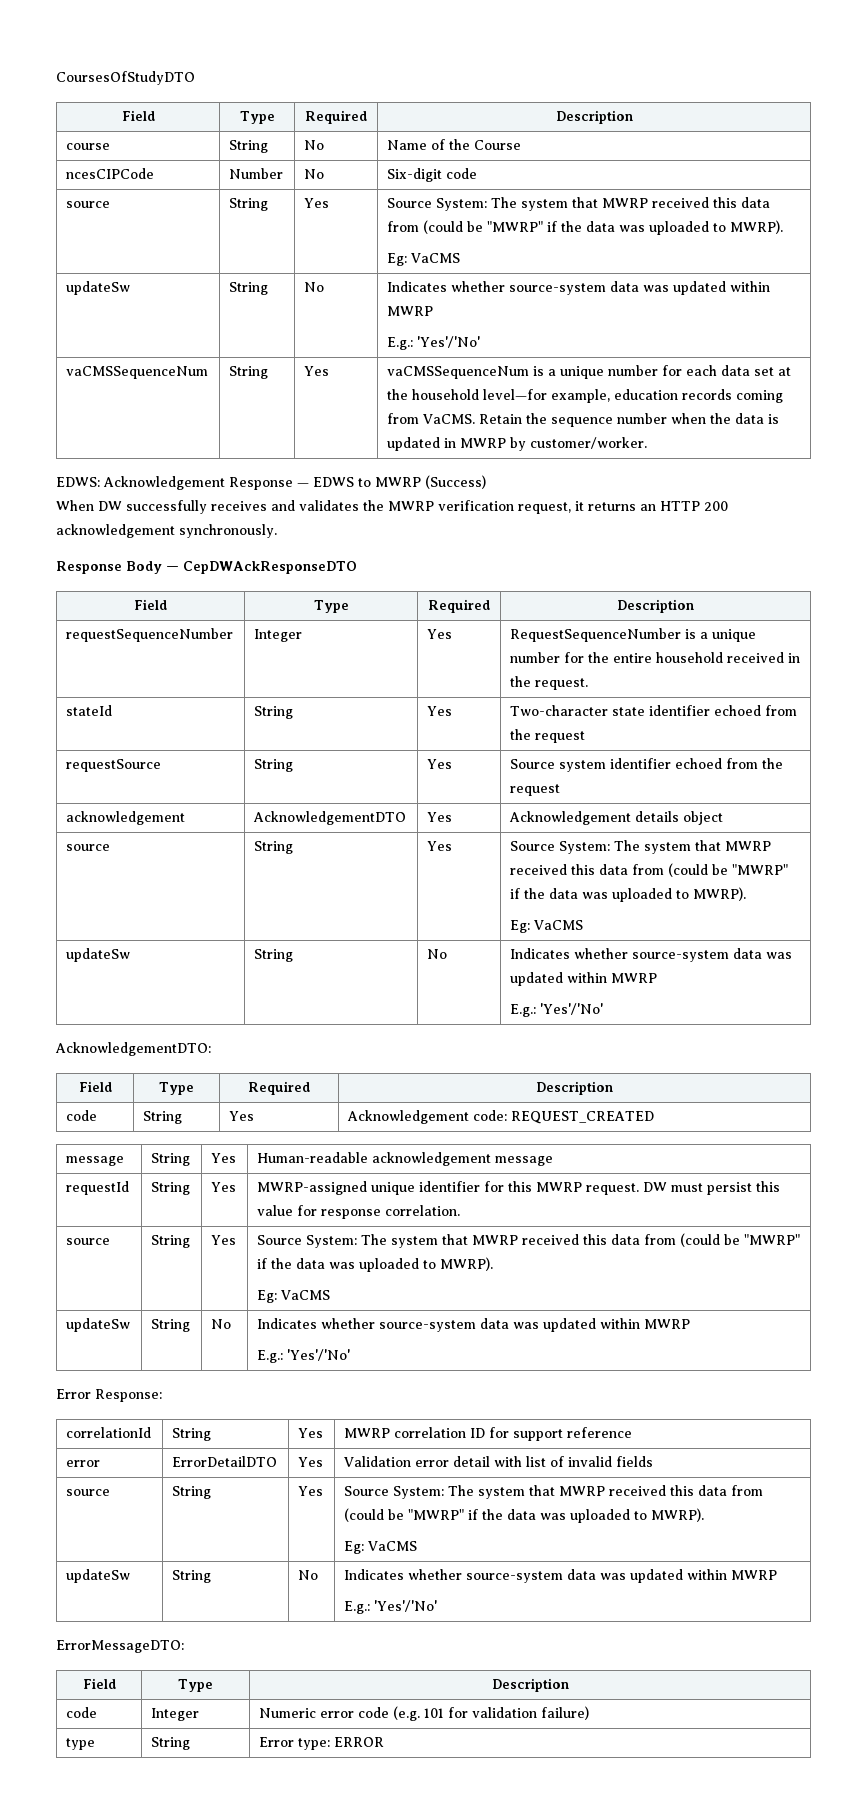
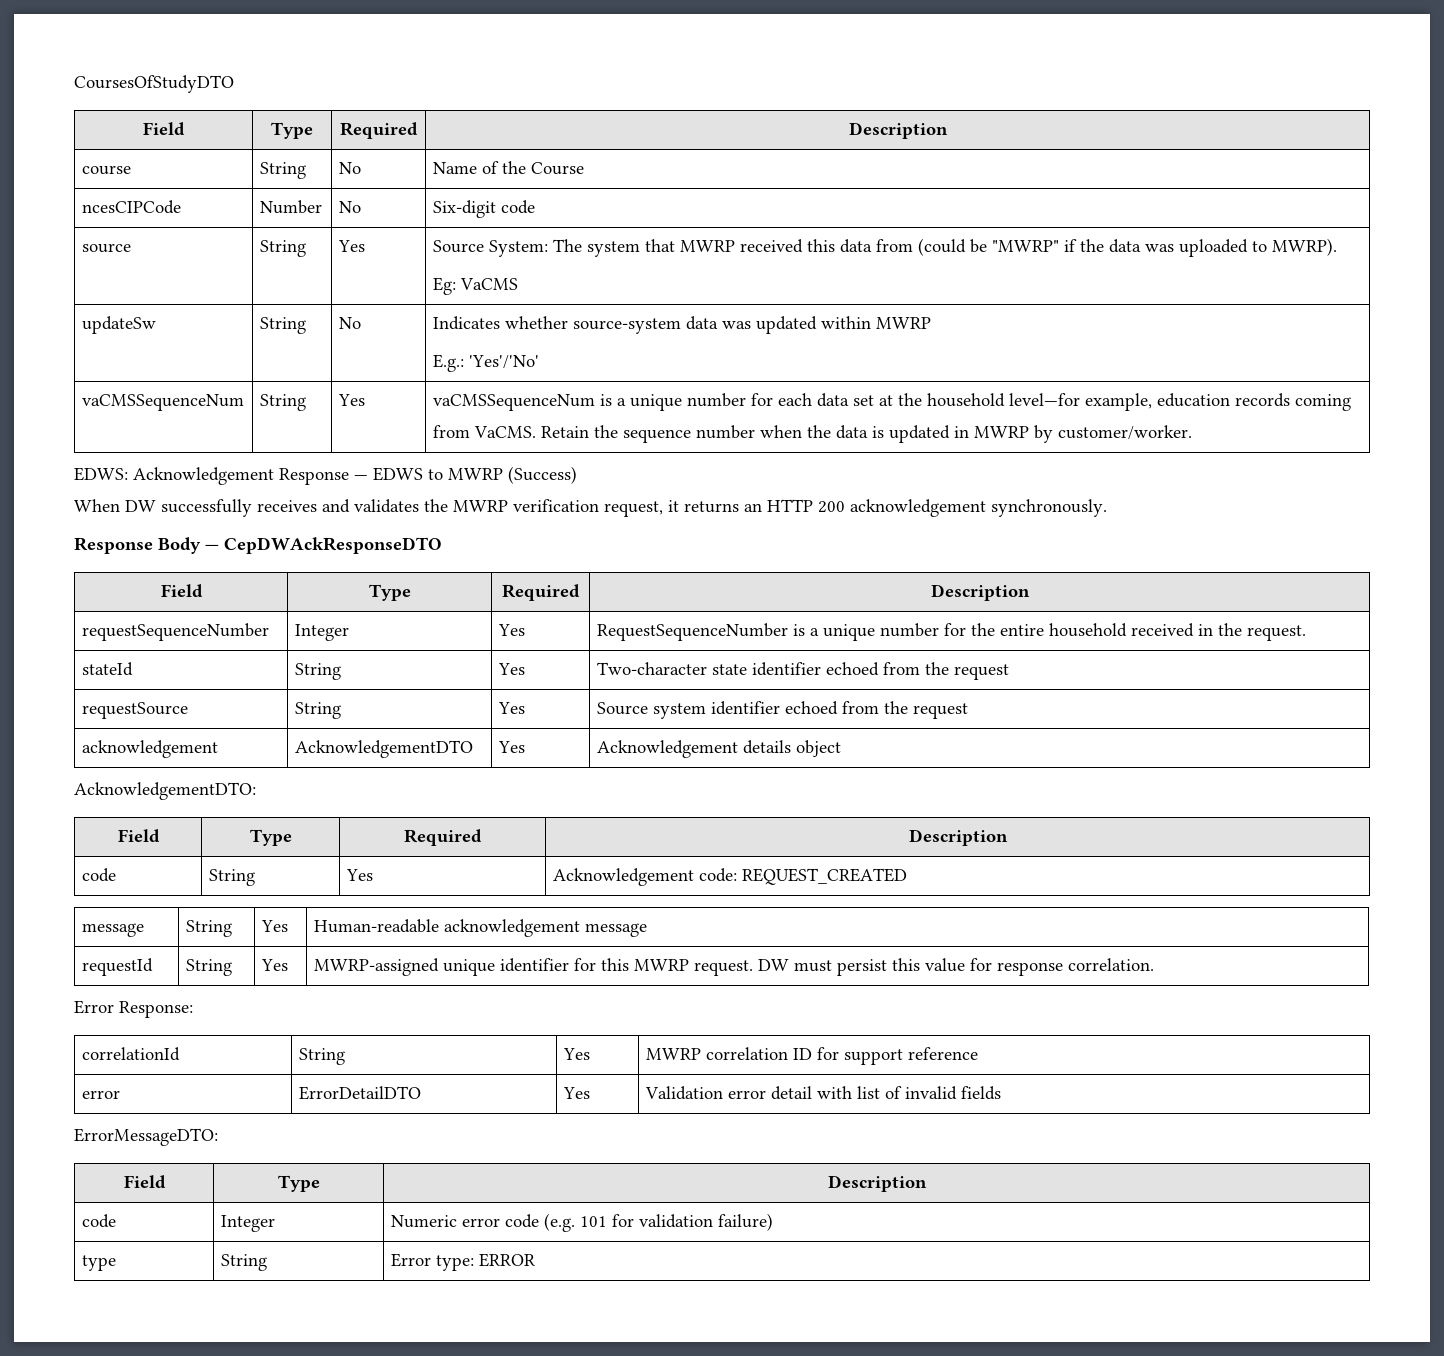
  acknowledgement | AcknowledgementDTO | Yes | Acknowledgement details object
- source | String | Yes | Source System: The system that MWRP received this data from (could be "MWRP" if the data was uploaded to MWRP).
- Eg: VaCMS
- updateSw | String | No | Indicates whether source-system data was updated within MWRP
- E.g.: 'Yes'/'No'
  requestId | String | Yes | MWRP-assigned unique identifier for this MWRP request. DW must persist this value for response correlation.
- source | String | Yes | Source System: The system that MWRP received this data from (could be "MWRP" if the data was uploaded to MWRP).
- Eg: VaCMS
- updateSw | String | No | Indicates whether source-system data was updated within MWRP
- E.g.: 'Yes'/'No'
  error | ErrorDetailDTO | Yes | Validation error detail with list of invalid fields
- source | String | Yes | Source System: The system that MWRP received this data from (could be "MWRP" if the data was uploaded to MWRP).
- Eg: VaCMS
- updateSw | String | No | Indicates whether source-system data was updated within MWRP
- E.g.: 'Yes'/'No'

